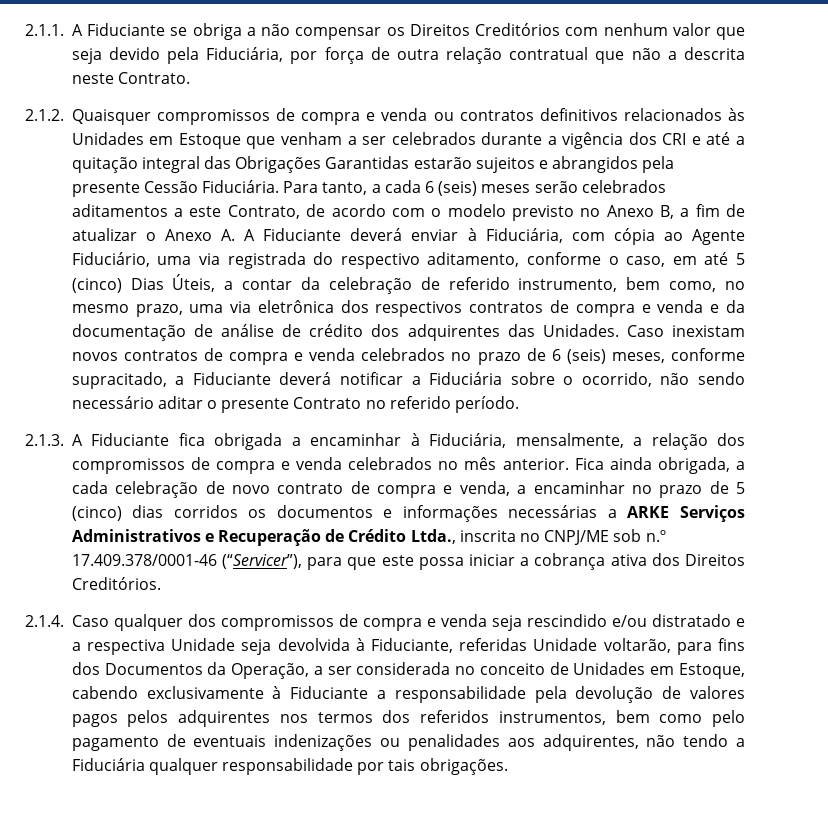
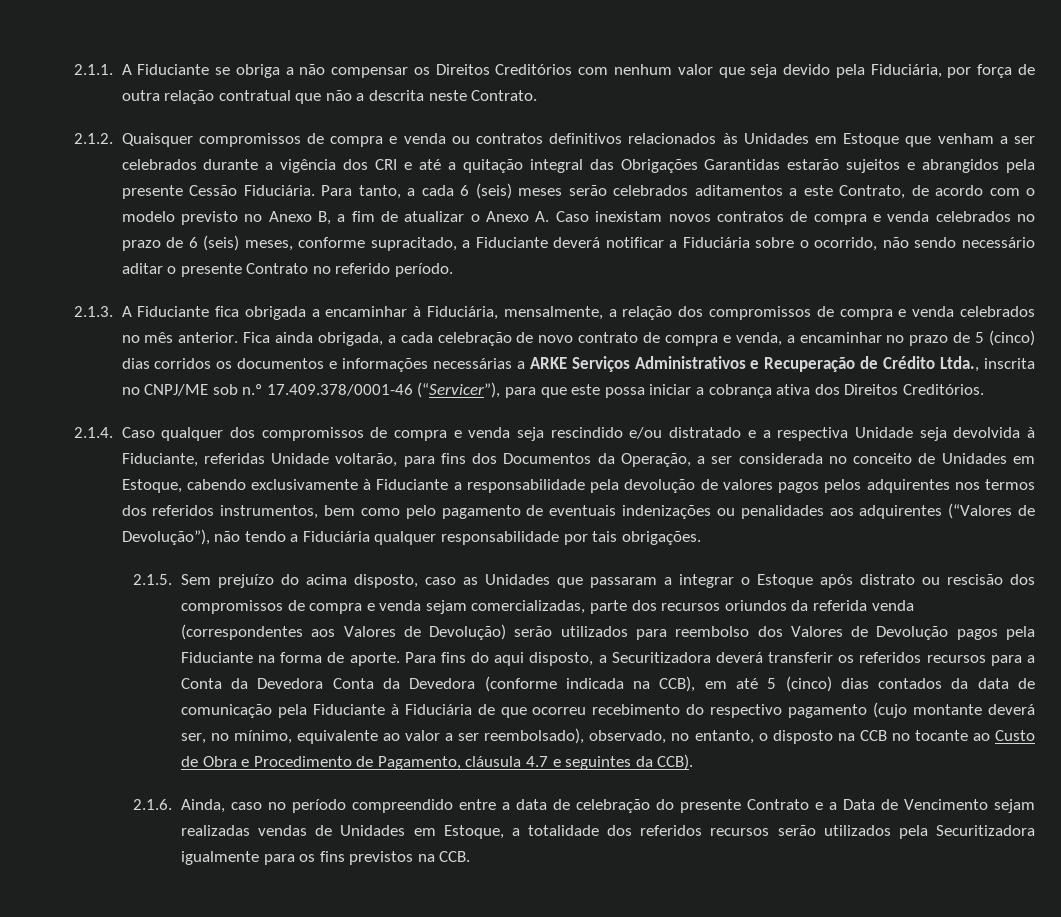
- Para tanto, a cada 6 (seis) meses serão celebrados aditamentos a este Contrato, de acordo com o modelo previsto no Anexo B, a fim de atualizar o Anexo A. A Fiduciante deverá enviar à Fiduciária, com cópia ao Agente Fiduciário, uma via registrada do respectivo aditamento, conforme o caso, em até 5 (cinco) Dias Úteis, a contar da celebração de referido instrumento, bem como, no mesmo prazo, uma via eletrônica dos respectivos contratos de compra e venda e da documentação de análise de crédito dos adquirentes das Unidades. Caso inexistam novos contratos de compra e venda celebrados no prazo de 6 (seis) meses, conforme supracitado, a Fiduciante deverá notificar a Fiduciária sobre o ocorrido, não sendo necessário aditar o presente Contrato no referido período.
+ Para tanto, a cada 6 (seis) meses serão celebrados aditamentos a este Contrato, de acordo com o modelo previsto no Anexo B, a fim de atualizar o Anexo A. Caso inexistam novos contratos de compra e venda celebrados no prazo de 6 (seis) meses, conforme supracitado, a Fiduciante deverá notificar a Fiduciária sobre o ocorrido, não sendo necessário aditar o presente Contrato no referido período.
- 2.1.4. Caso qualquer dos compromissos de compra e venda seja rescindido e/ou distratado e a respectiva Unidade seja devolvida à Fiduciante, referidas Unidade voltarão, para fins dos Documentos da Operação, a ser considerada no conceito de Unidades em Estoque, cabendo exclusivamente à Fiduciante a responsabilidade pela devolução de valores pagos pelos adquirentes nos termos dos referidos instrumentos, bem como pelo pagamento de eventuais indenizações ou penalidades aos adquirentes, não tendo a Fiduciária qualquer responsabilidade por tais obrigações.
+ 2.1.4. Caso qualquer dos compromissos de compra e venda seja rescindido e/ou distratado e a respectiva Unidade seja devolvida à Fiduciante, referidas Unidade voltarão, para fins dos Documentos da Operação, a ser considerada no conceito de Unidades em Estoque, cabendo exclusivamente à Fiduciante a responsabilidade pela devolução de valores pagos pelos adquirentes nos termos dos referidos instrumentos, bem como pelo pagamento de eventuais indenizações ou penalidades aos adquirentes (“Valores de Devolução”), não tendo a Fiduciária qualquer responsabilidade por tais obrigações.
+ 2.1.5. Sem prejuízo do acima disposto, caso as Unidades que passaram a integrar o Estoque após distrato ou rescisão dos compromissos de compra e venda sejam comercializadas, parte dos recursos oriundos da referida venda (correspondentes aos Valores de Devolução) serão utilizados para reembolso dos Valores de Devolução pagos pela Fiduciante na forma de aporte. Para fins do aqui disposto, a Securitizadora deverá transferir os referidos recursos para a Conta da Devedora Conta da Devedora (conforme indicada na CCB), em até 5 (cinco) dias contados da data de comunicação pela Fiduciante à Fiduciária de que ocorreu recebimento do respectivo pagamento (cujo montante deverá ser, no mínimo, equivalente ao valor a ser reembolsado), observado, no entanto, o disposto na CCB no tocante ao Custo de Obra e Procedimento de Pagamento, cláusula 4.7 e seguintes da CCB).
+ 2.1.6. Ainda, caso no período compreendido entre a data de celebração do presente Contrato e a Data de Vencimento sejam realizadas vendas de Unidades em Estoque, a totalidade dos referidos recursos serão utilizados pela Securitizadora igualmente para os fins previstos na CCB.

